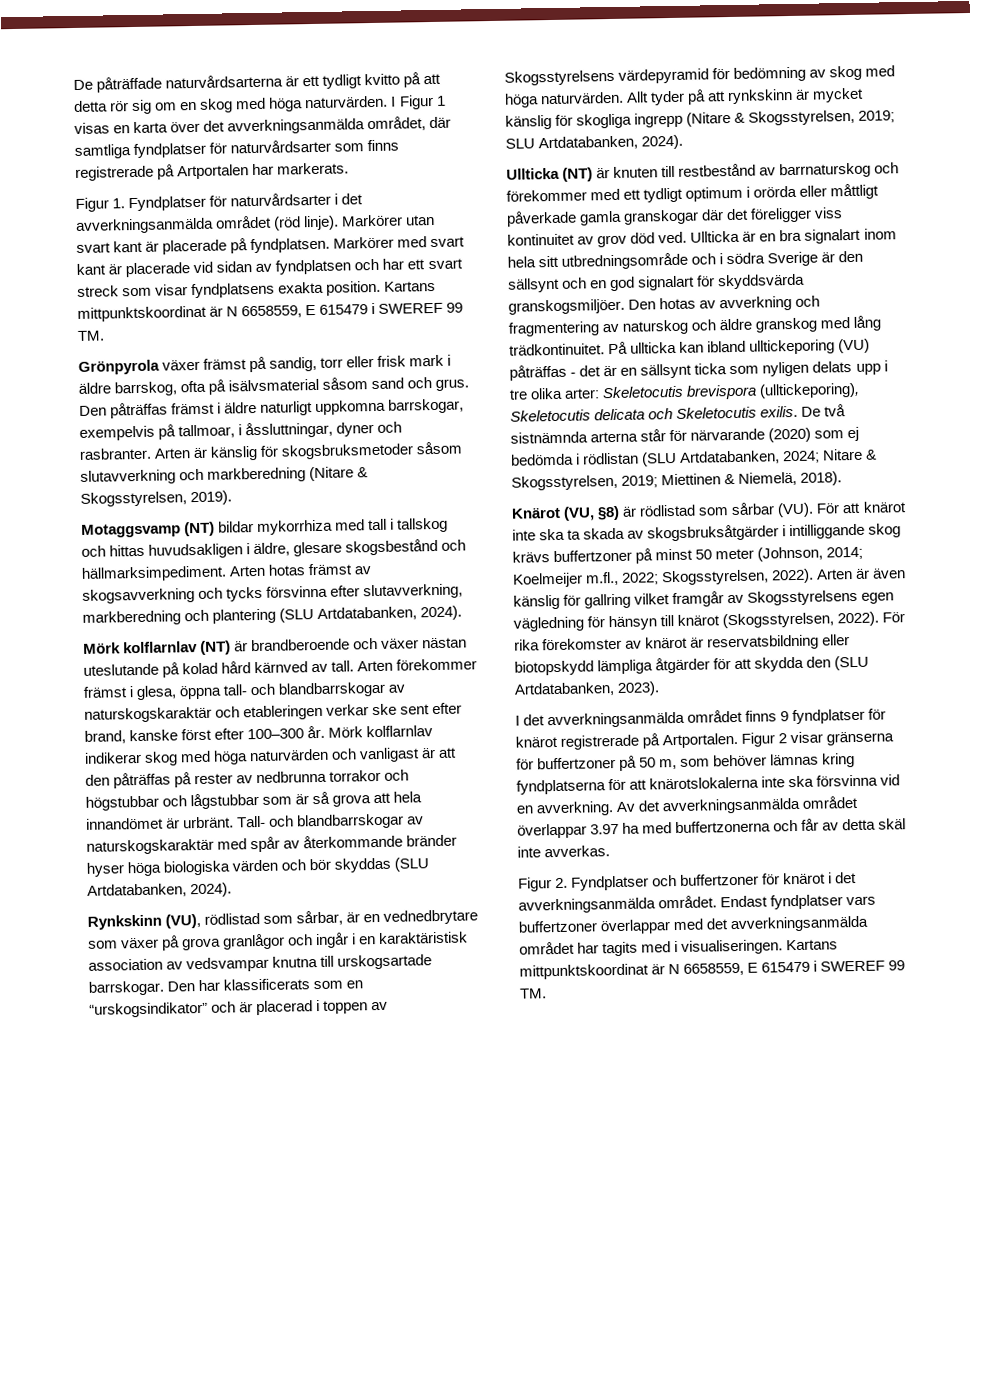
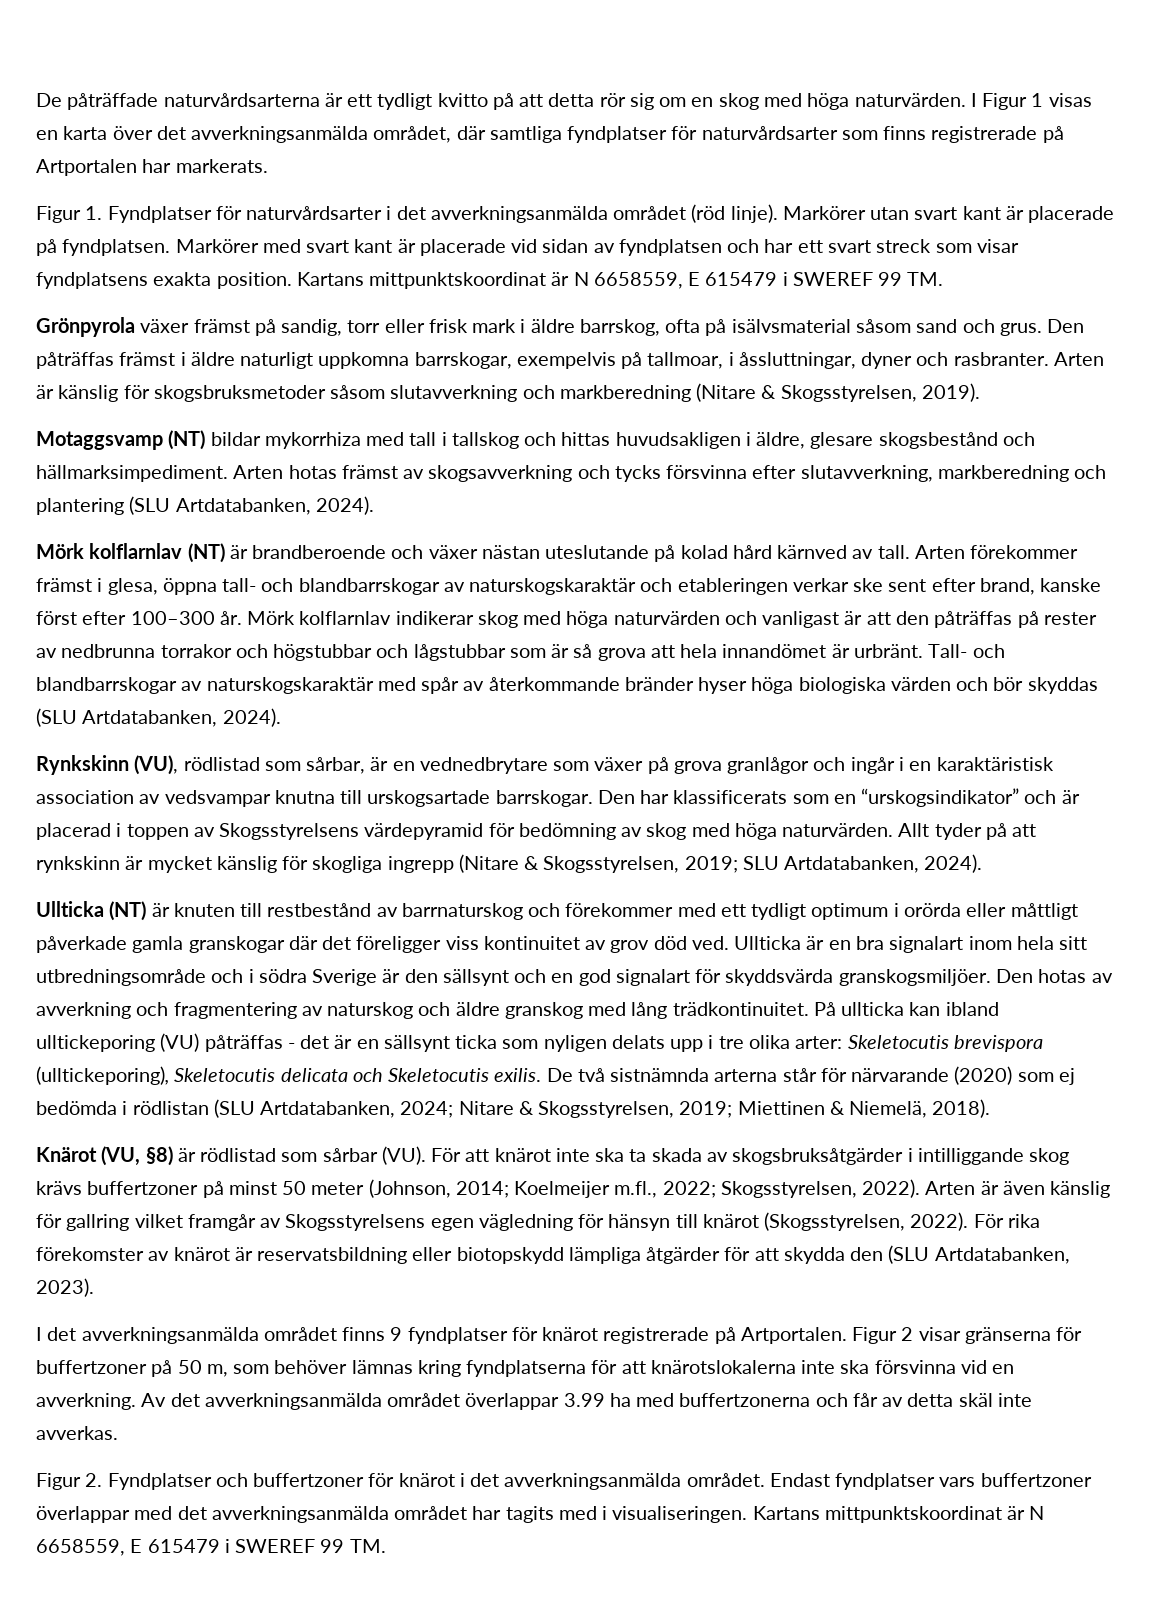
- Av det avverkningsanmälda området överlappar 3.97 ha med buffertzonerna och får av detta skäl inte avverkas.
+ Av det avverkningsanmälda området överlappar 3.99 ha med buffertzonerna och får av detta skäl inte avverkas.

